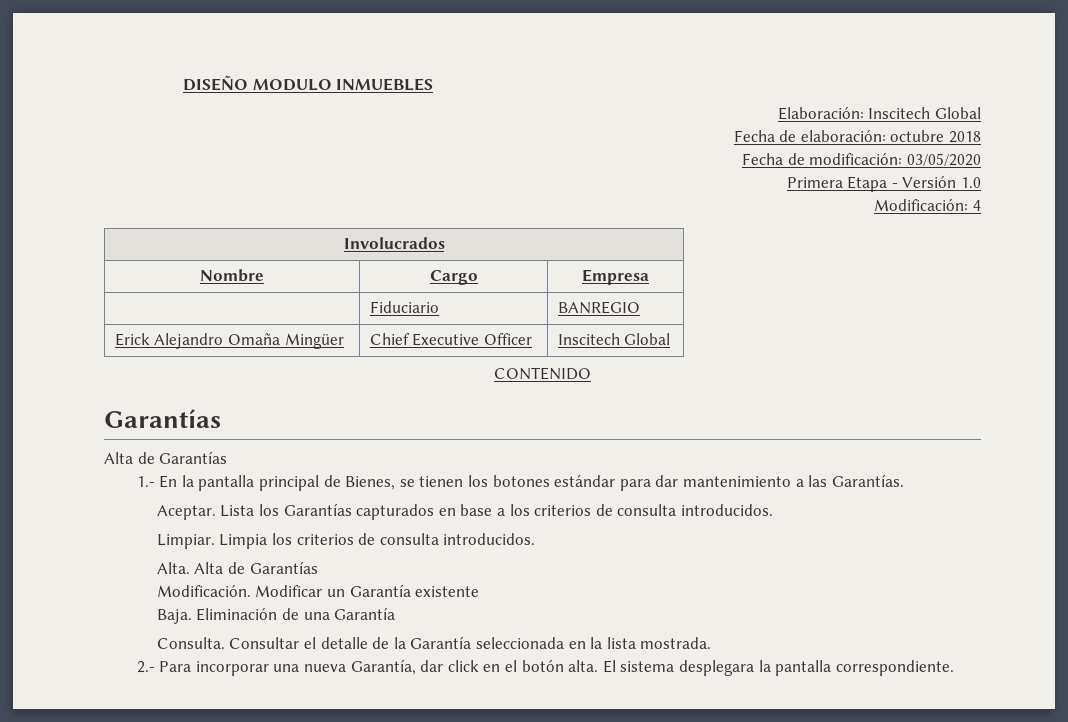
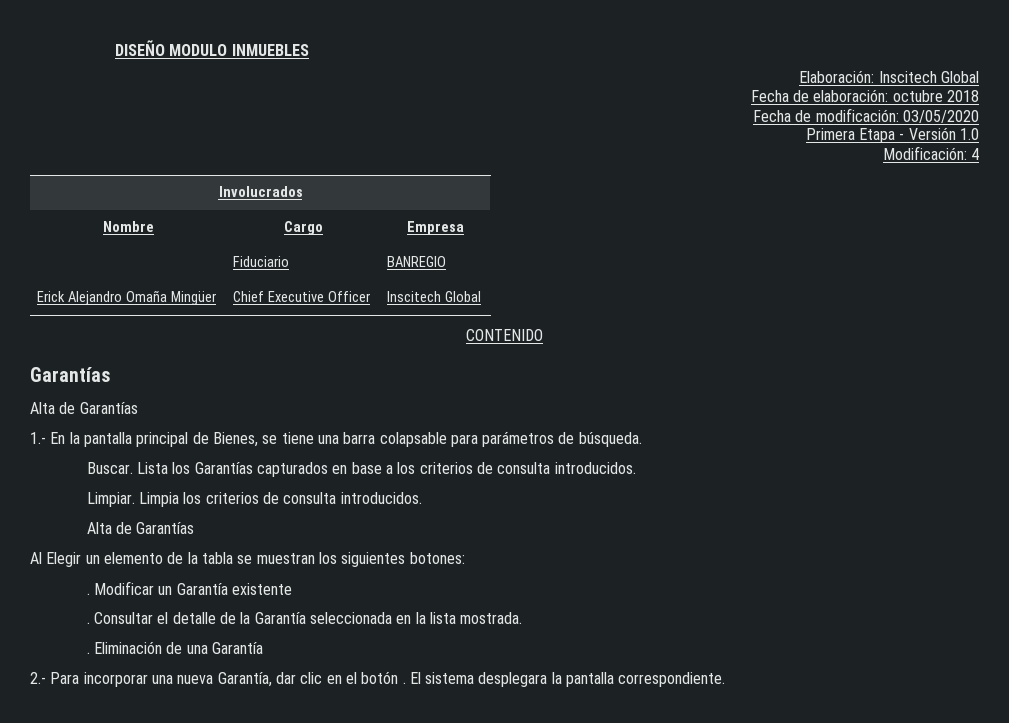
- 1.- En la pantalla principal de Bienes, se tienen los botones estándar para dar mantenimiento a las Garantías.
- Aceptar.
+ 1.- En la pantalla principal de Bienes, se tiene una barra colapsable para parámetros de búsqueda.
+ Buscar.
  Limpia los criterios de consulta introducidos.
- Alta. Alta de Garantías
- Modificación. Modificar un Garantía existente
- Baja. Eliminación de una Garantía
- Consulta.
+ Alta de Garantías
+ Al Elegir un elemento de la tabla se muestran los siguientes botones:
+ . Modificar un Garantía existente
+ .
+ . Eliminación de una Garantía
- 2.- Para incorporar una nueva Garantía, dar click en el botón alta.
+ 2.- Para incorporar una nueva Garantía, dar clic en el botón .

